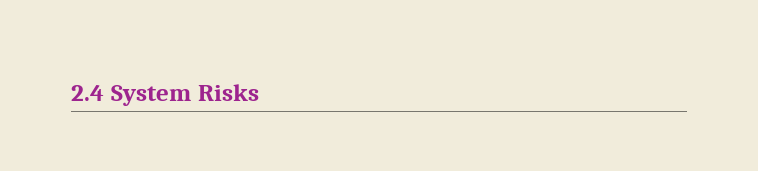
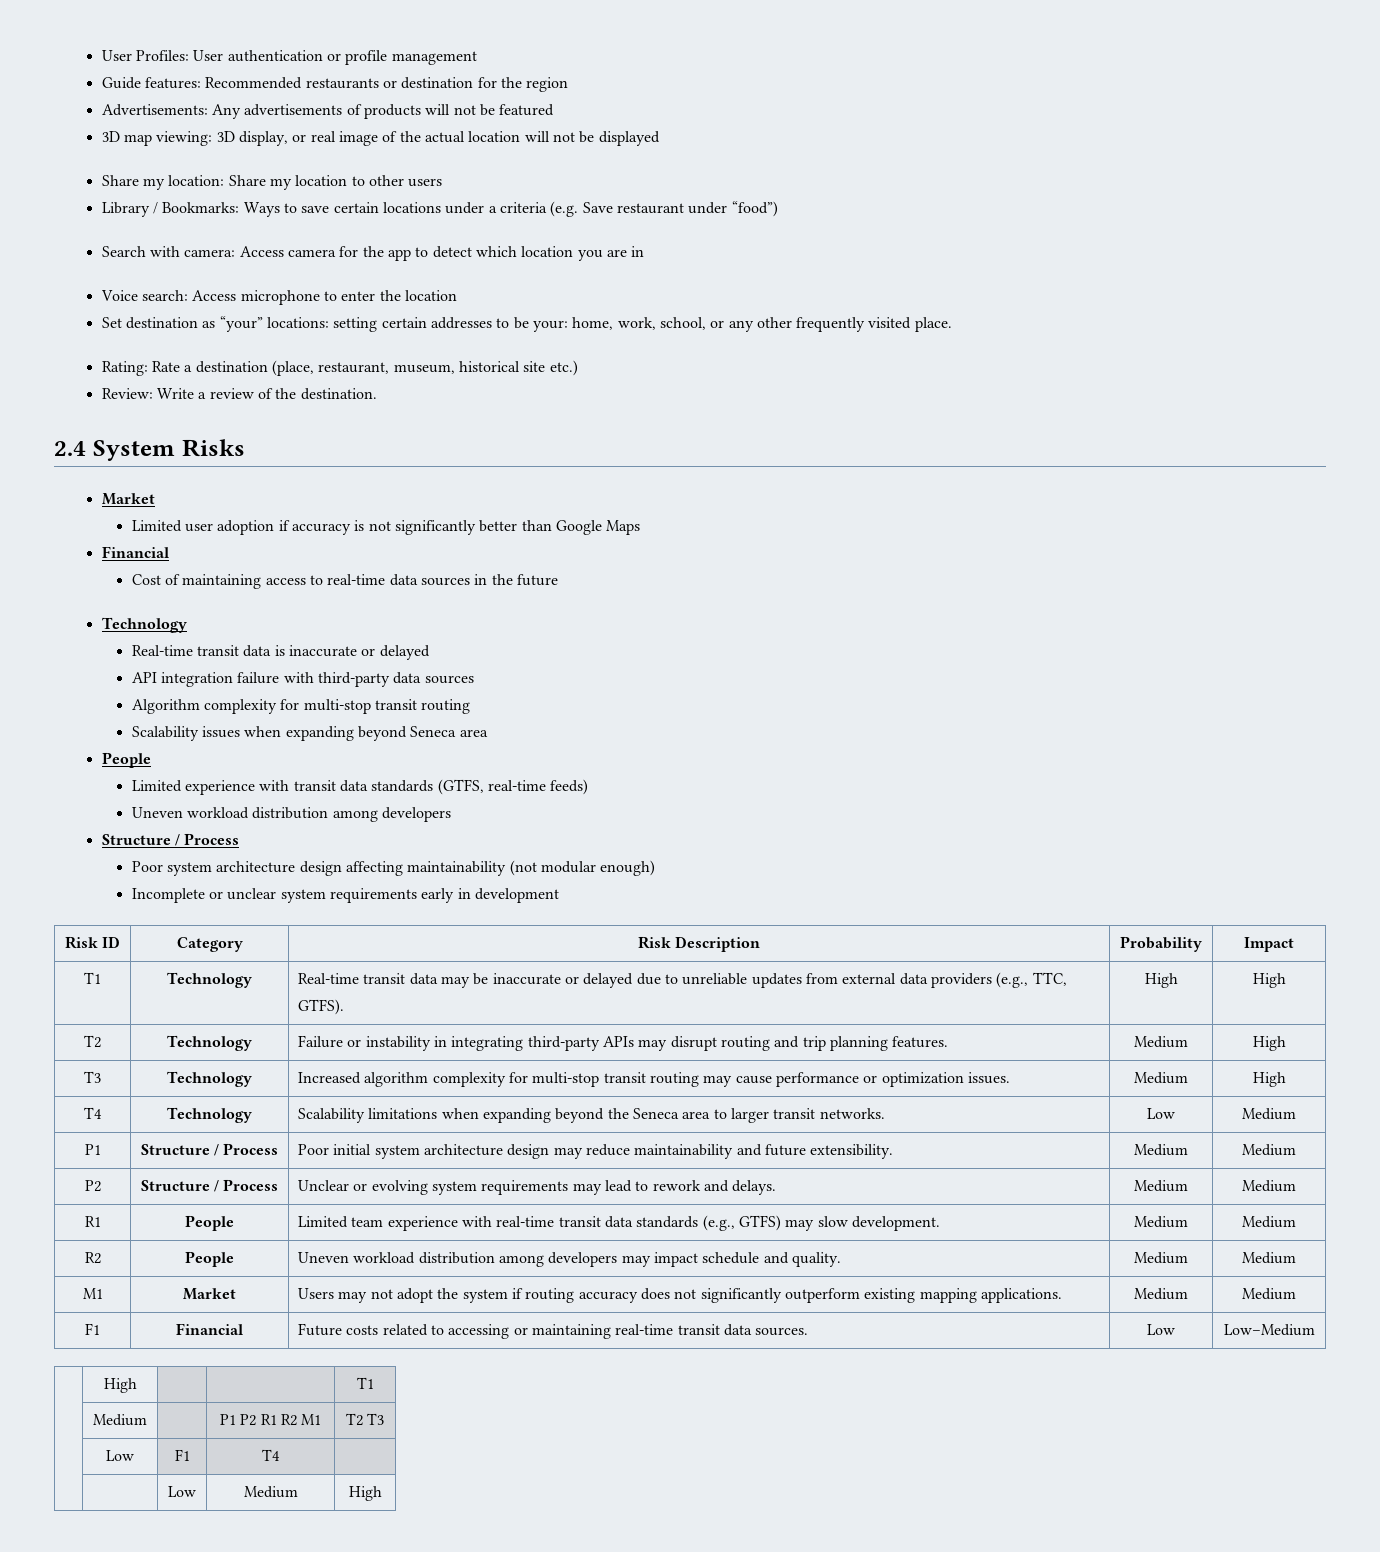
+ User Profiles: User authentication or profile management
+ Guide features: Recommended restaurants or destination for the region
+ Advertisements: Any advertisements of products will not be featured
+ 3D map viewing: 3D display, or real image of the actual location will not be displayed
+ Share my location: Share my location to other users
+ Library / Bookmarks: Ways to save certain locations under a criteria (e.g. Save restaurant under “food”)
+ Search with camera: Access camera for the app to detect which location you are in
+ Voice search: Access microphone to enter the location
+ Set destination as “your” locations: setting certain addresses to be your: home, work, school, or any other frequently visited place.
+ Rating: Rate a destination (place, restaurant, museum, historical site etc.)
+ Review: Write a review of the destination.
  2.4 System Risks
+ Market
+ Limited user adoption if accuracy is not significantly better than Google Maps
+ Financial
+ Cost of maintaining access to real-time data sources in the future
+ Technology
+ Real-time transit data is inaccurate or delayed
+ API integration failure with third-party data sources
+ Algorithm complexity for multi-stop transit routing
+ Scalability issues when expanding beyond Seneca area
+ People
+ Limited experience with transit data standards (GTFS, real-time feeds)
+ Uneven workload distribution among developers
+ Structure / Process
+ Poor system architecture design affecting maintainability (not modular enough)
+ Incomplete or unclear system requirements early in development
+ Risk ID | Category | Risk Description | Probability | Impact
+ T1 | Technology | Real-time transit data may be inaccurate or delayed due to unreliable updates from external data providers (e.g., TTC, GTFS). | High | High
+ T2 | Technology | Failure or instability in integrating third-party APIs may disrupt routing and trip planning features. | Medium | High
+ T3 | Technology | Increased algorithm complexity for multi-stop transit routing may cause performance or optimization issues. | Medium | High
+ T4 | Technology | Scalability limitations when expanding beyond the Seneca area to larger transit networks. | Low | Medium
+ P1 | Structure / Process | Poor initial system architecture design may reduce maintainability and future extensibility. | Medium | Medium
+ P2 | Structure / Process | Unclear or evolving system requirements may lead to rework and delays. | Medium | Medium
+ R1 | People | Limited team experience with real-time transit data standards (e.g., GTFS) may slow development. | Medium | Medium
+ R2 | People | Uneven workload distribution among developers may impact schedule and quality. | Medium | Medium
+ M1 | Market | Users may not adopt the system if routing accuracy does not significantly outperform existing mapping applications. | Medium | Medium
+ F1 | Financial | Future costs related to accessing or maintaining real-time transit data sources. | Low | Low–Medium
+ | High | | | T1
+ | Medium | | P1 P2 R1 R2 M1 | T2 T3
+ | Low | F1 | T4 |
+ | | Low | Medium | High

